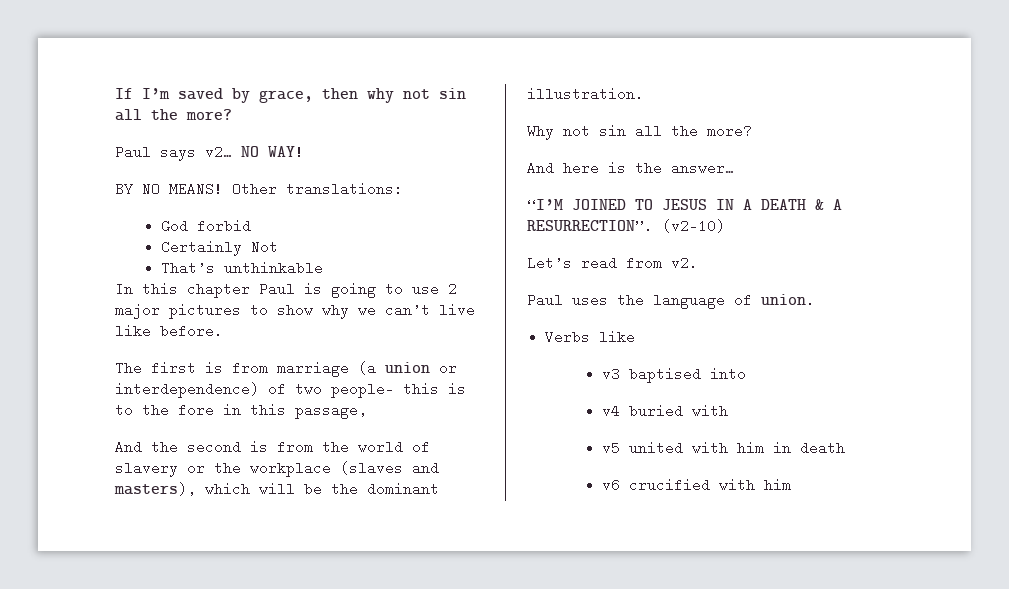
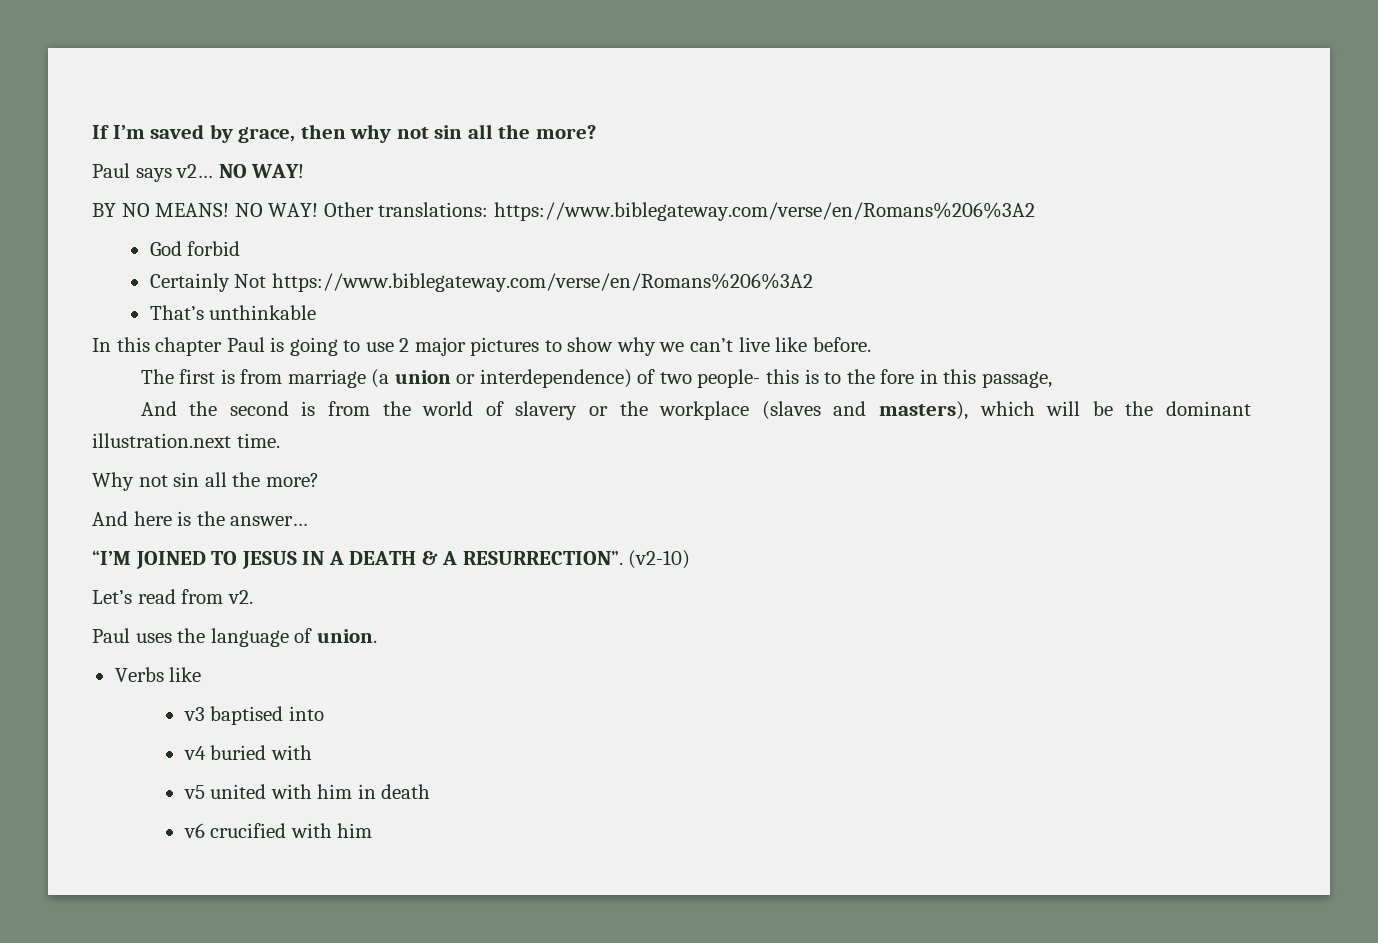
- BY NO MEANS!
+ BY NO MEANS! NO WAY!
- Other translations:
+ Other translations: https://www.biblegateway.com/verse/en/Romans%206%3A2
- Certainly Not
+ Certainly Not https://www.biblegateway.com/verse/en/Romans%206%3A2
- And the second is from the world of slavery or the workplace (slaves and masters), which will be the dominant illustration.
+ And the second is from the world of slavery or the workplace (slaves and masters), which will be the dominant illustration.next time.

